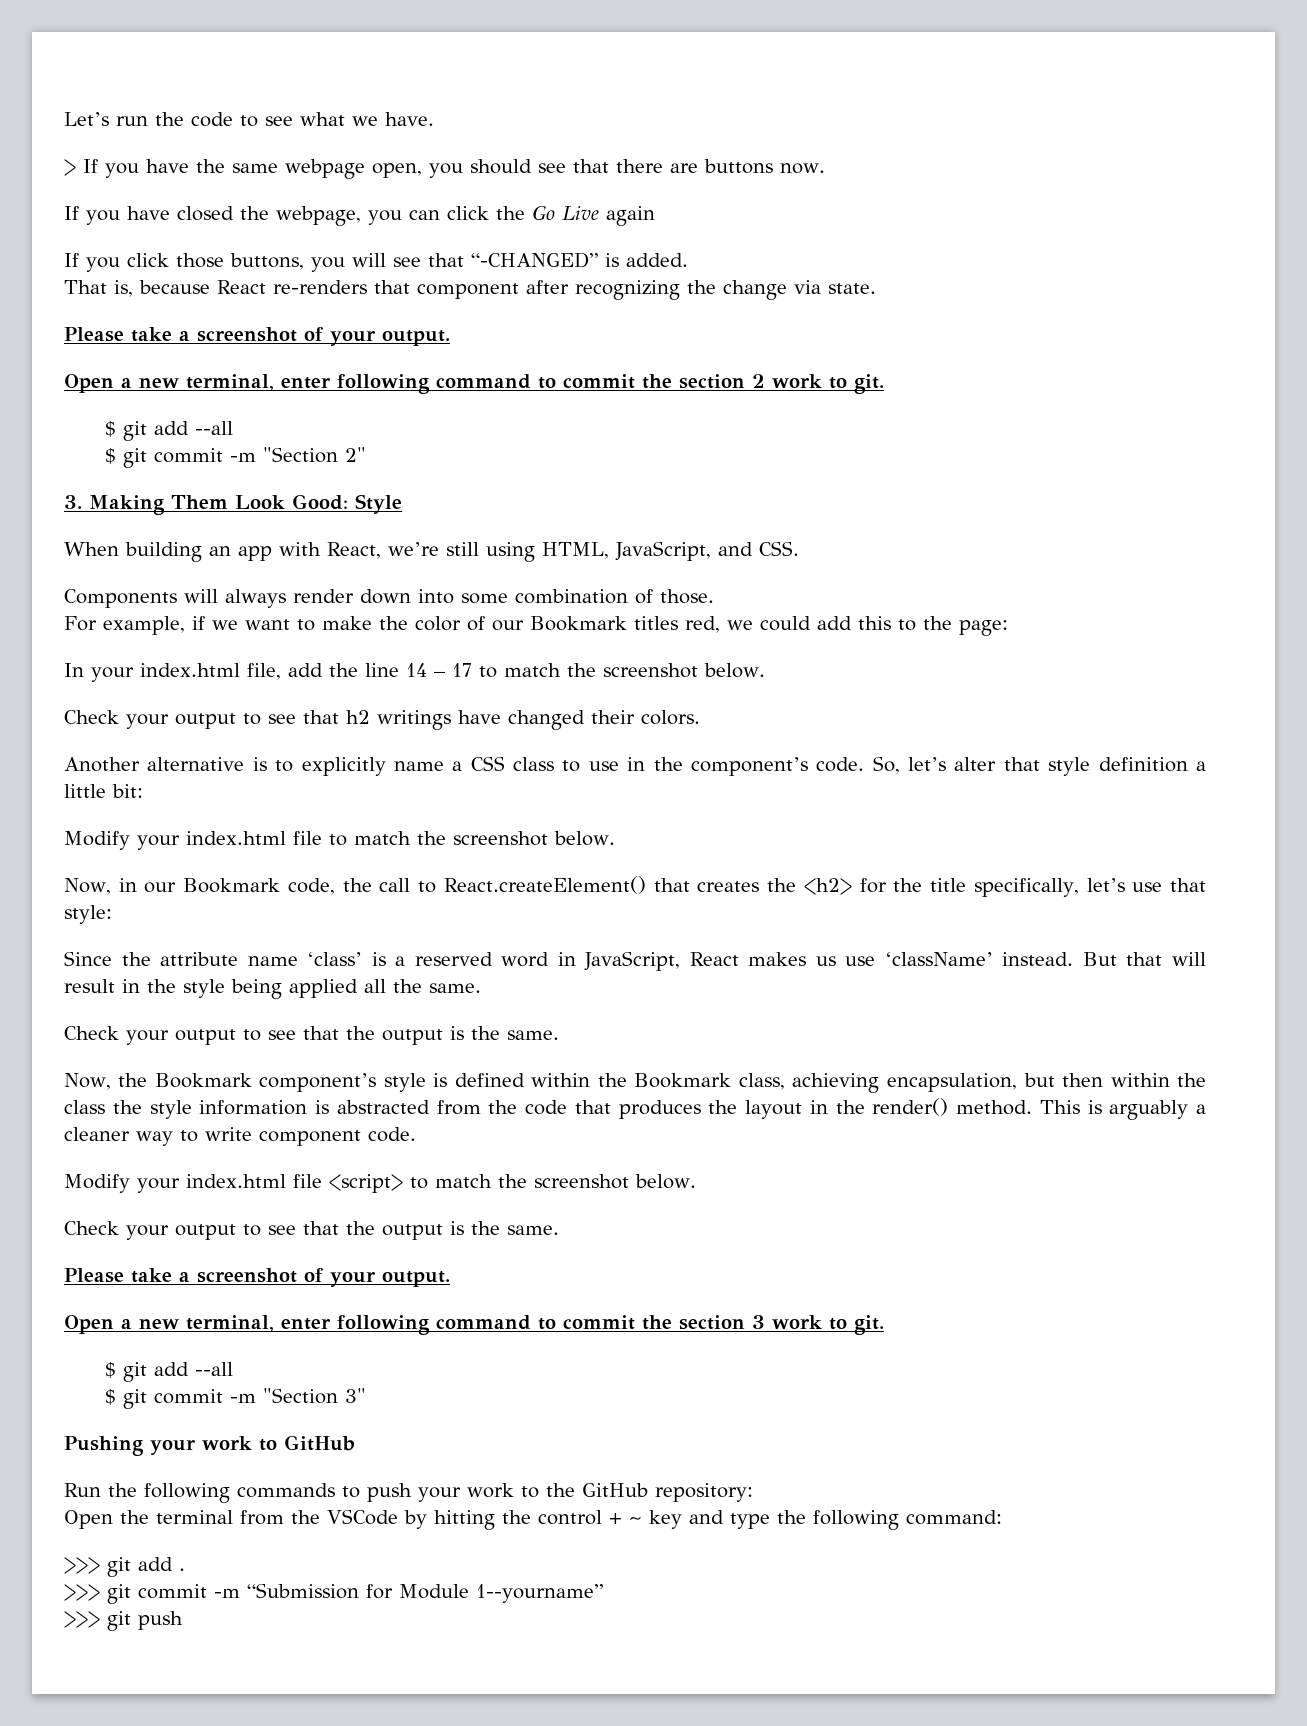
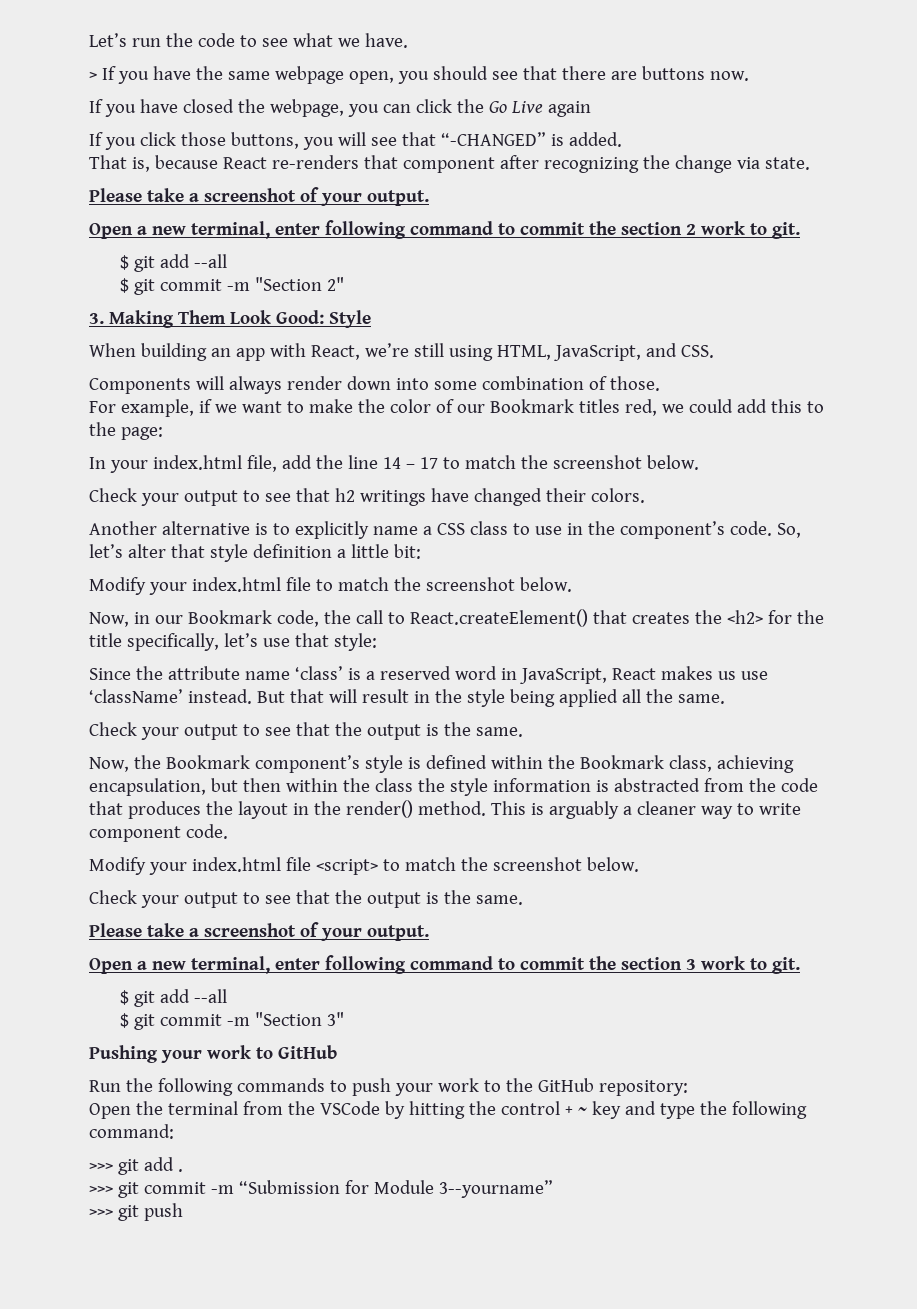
- >>> git commit -m “Submission for Module 1--yourname”
+ >>> git commit -m “Submission for Module 3--yourname”

